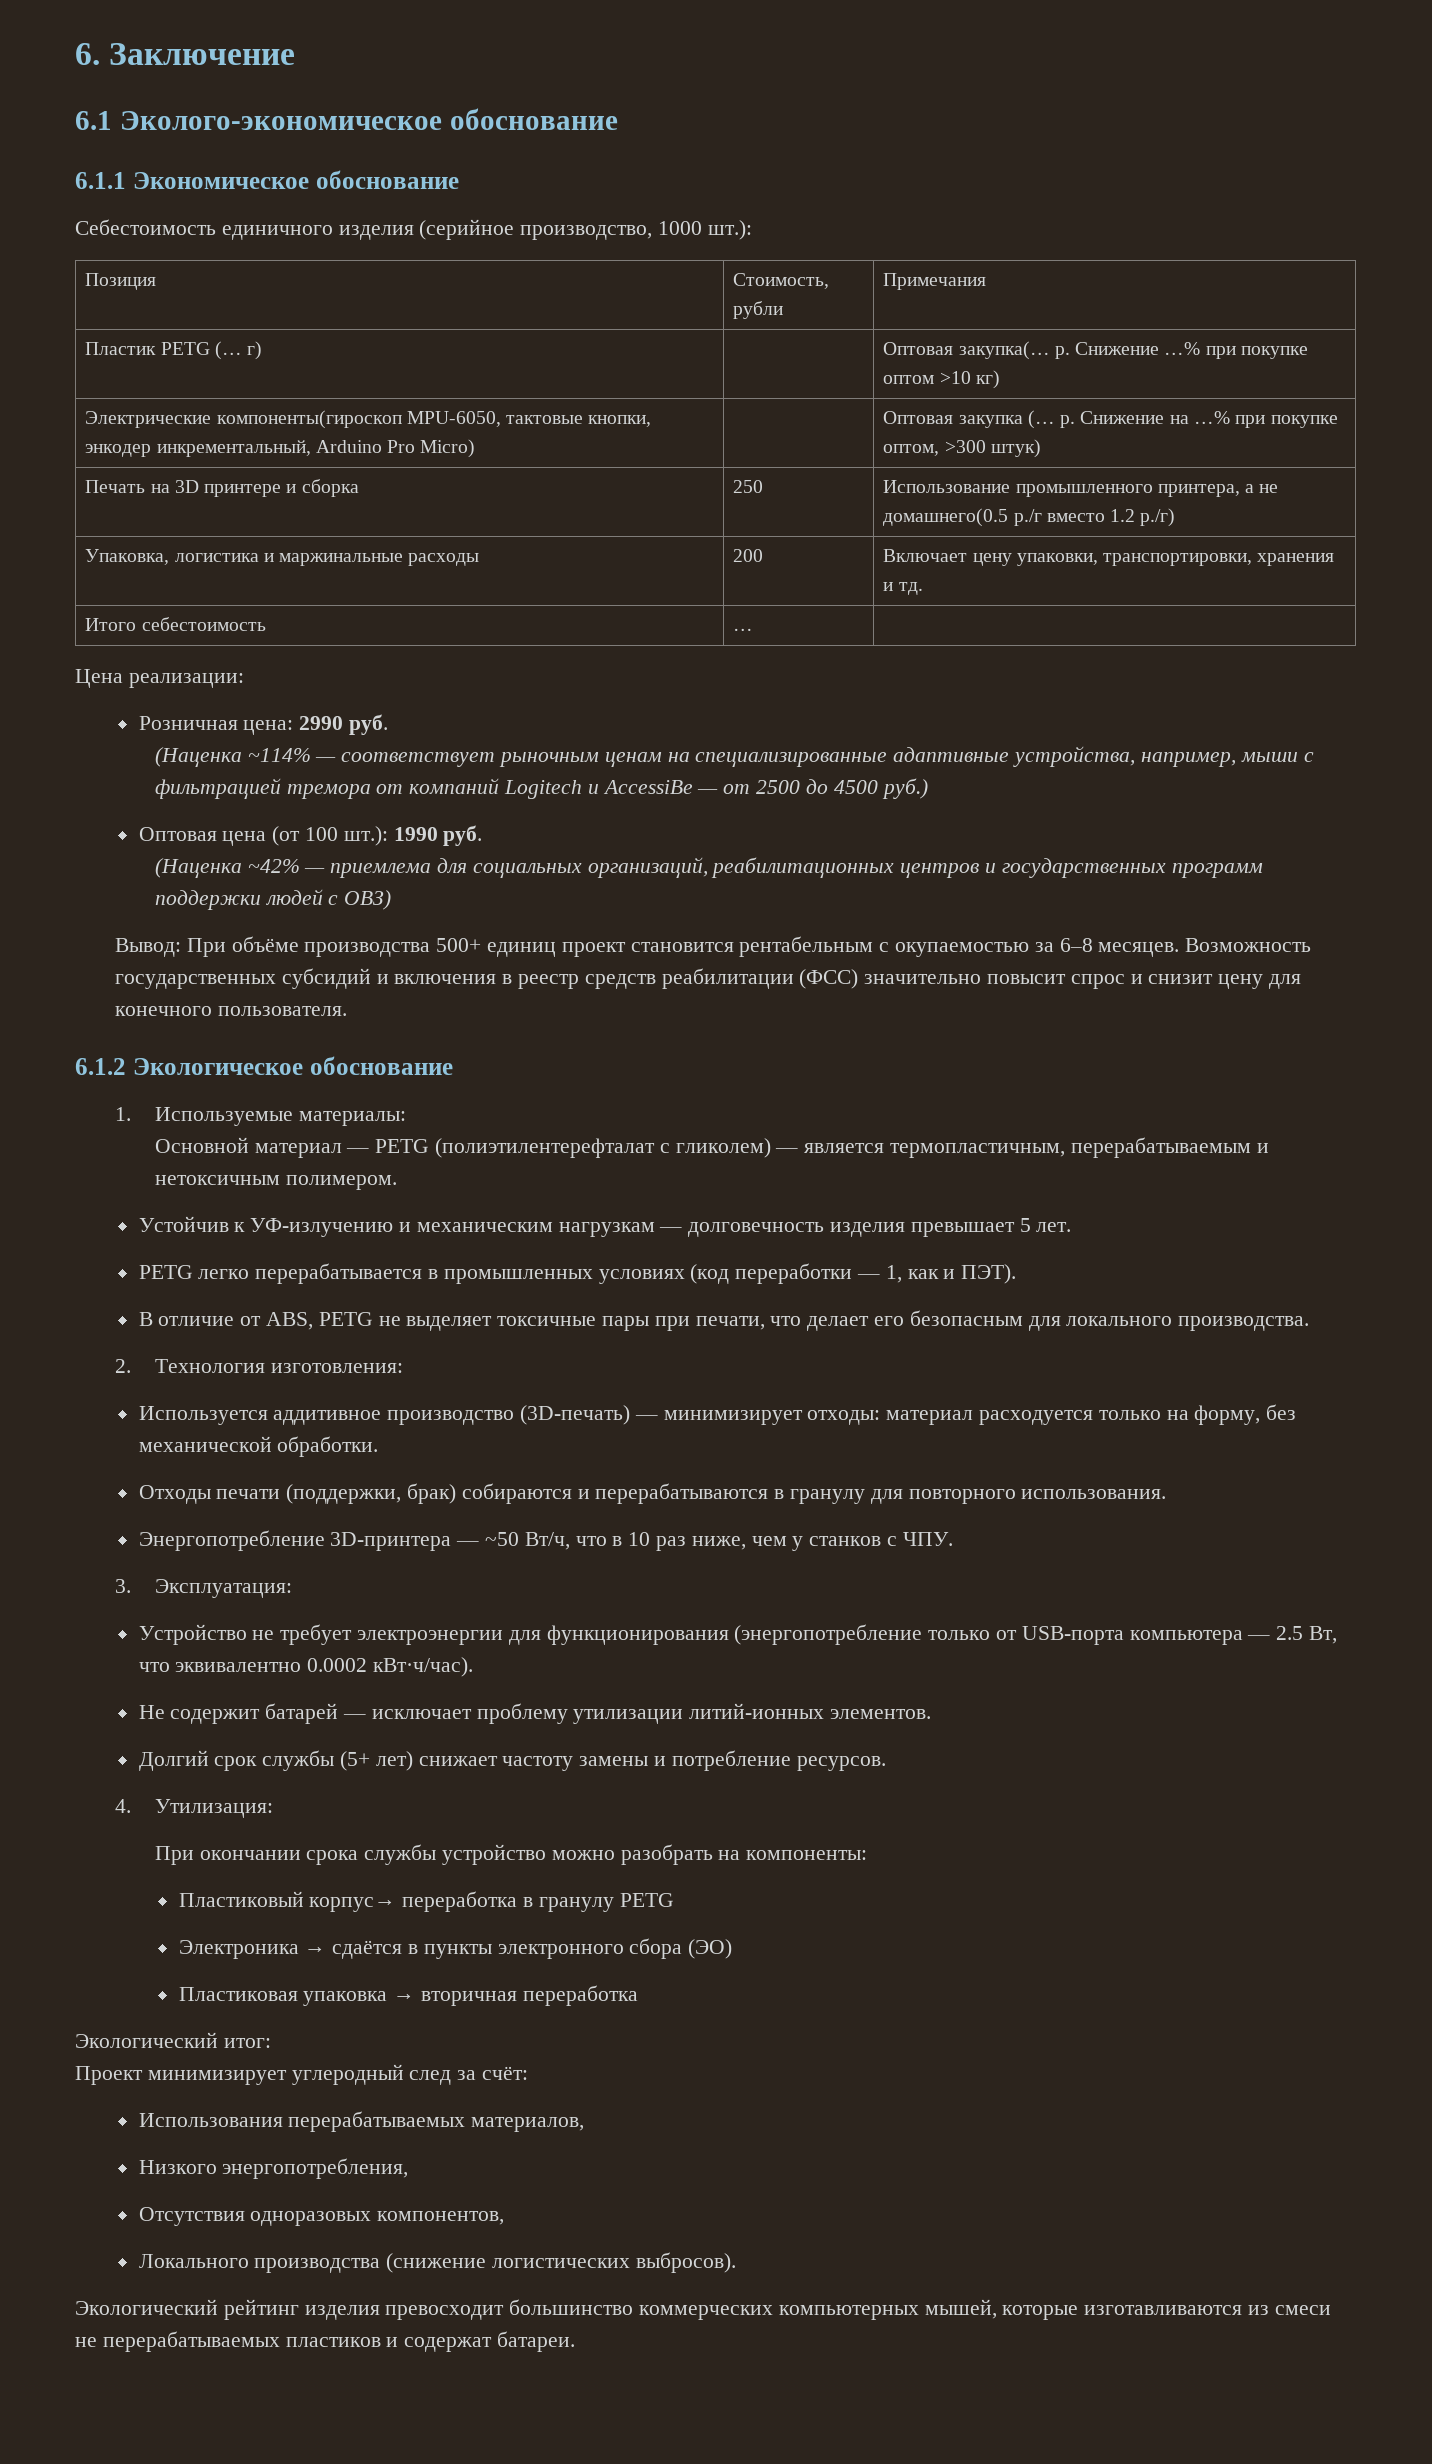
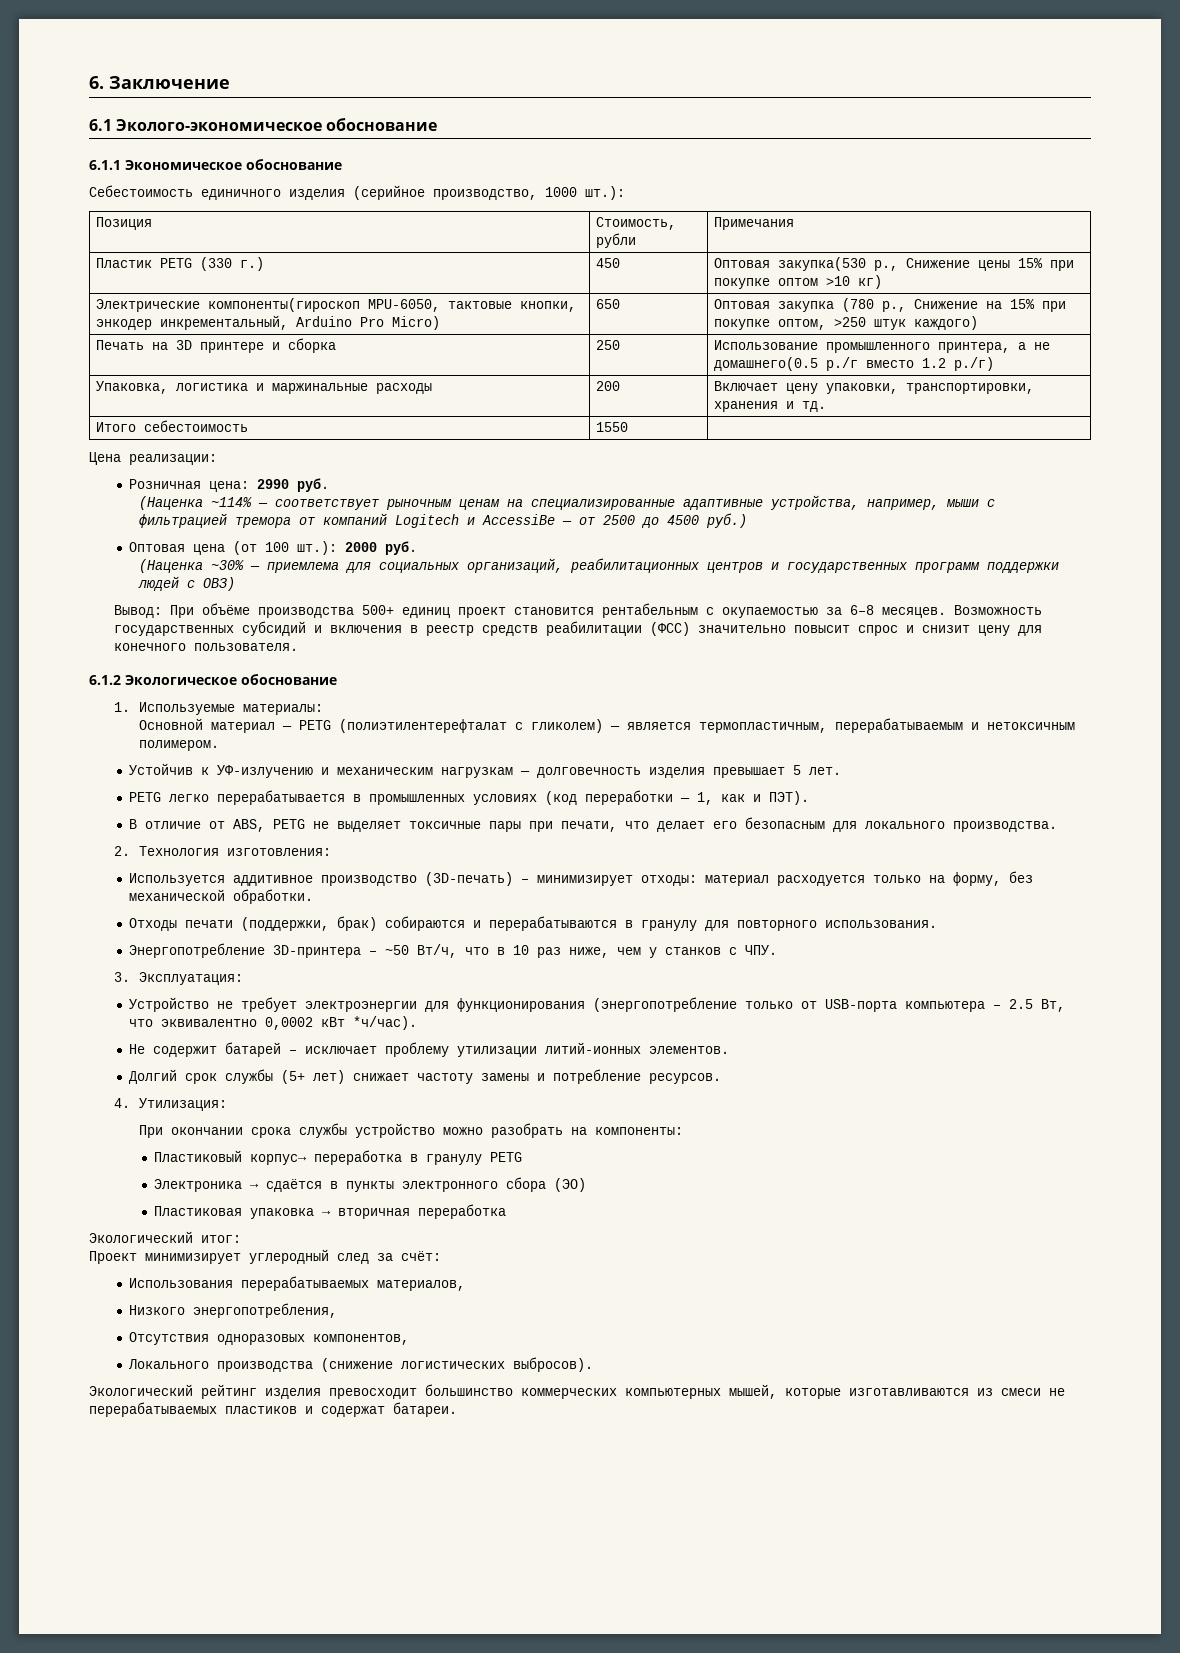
- Пластик PETG (… г) | | Оптовая закупка(… р. Снижение …% при покупке оптом >10 кг)
+ Пластик PETG (330 г.) | 450 | Оптовая закупка(530 р., Снижение цены 15% при покупке оптом >10 кг)
- Электрические компоненты(гироскоп MPU-6050, тактовые кнопки, энкодер инкрементальный, Arduino Pro Micro) | | Оптовая закупка (… р. Снижение на …% при покупке оптом, >300 штук)
+ Электрические компоненты(гироскоп MPU-6050, тактовые кнопки, энкодер инкрементальный, Arduino Pro Micro) | 650 | Оптовая закупка (780 р., Снижение на 15% при покупке оптом, >250 штук каждого)
- Итого себестоимость | … |
+ Итого себестоимость | 1550 |
- Оптовая цена (от 100 шт.): 1990 руб.
- (Наценка ~42% — приемлема для социальных организаций, реабилитационных центров и государственных программ поддержки людей с ОВЗ)
+ Оптовая цена (от 100 шт.): 2000 руб.
+ (Наценка ~30% — приемлема для социальных организаций, реабилитационных центров и государственных программ поддержки людей с ОВЗ)
- Используется аддитивное производство (3D-печать) — минимизирует отходы: материал расходуется только на форму, без механической обработки.
+ Используется аддитивное производство (3D-печать) – минимизирует отходы: материал расходуется только на форму, без механической обработки.
- Энергопотребление 3D-принтера — ~50 Вт/ч, что в 10 раз ниже, чем у станков с ЧПУ.
+ Энергопотребление 3D-принтера – ~50 Вт/ч, что в 10 раз ниже, чем у станков с ЧПУ.
- Устройство не требует электроэнергии для функционирования (энергопотребление только от USB-порта компьютера — 2.5 Вт, что эквивалентно 0.0002 кВт·ч/час).
+ Устройство не требует электроэнергии для функционирования (энергопотребление только от USB-порта компьютера – 2.5 Вт, что эквивалентно 0,0002 кВт *ч/час).
- Не содержит батарей — исключает проблему утилизации литий-ионных элементов.
+ Не содержит батарей – исключает проблему утилизации литий-ионных элементов.

